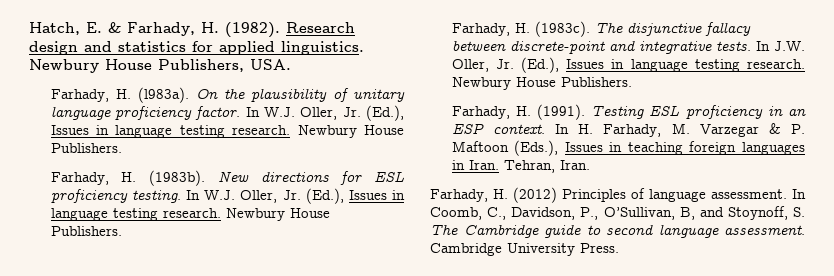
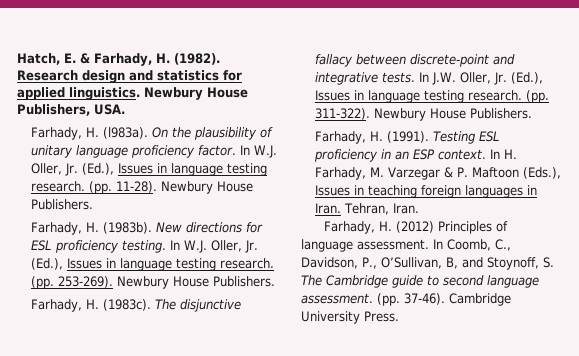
+ (pp. 11-28).
+ (pp. 253-269).
+ (pp. 311-322).
+ (pp. 37-46).

